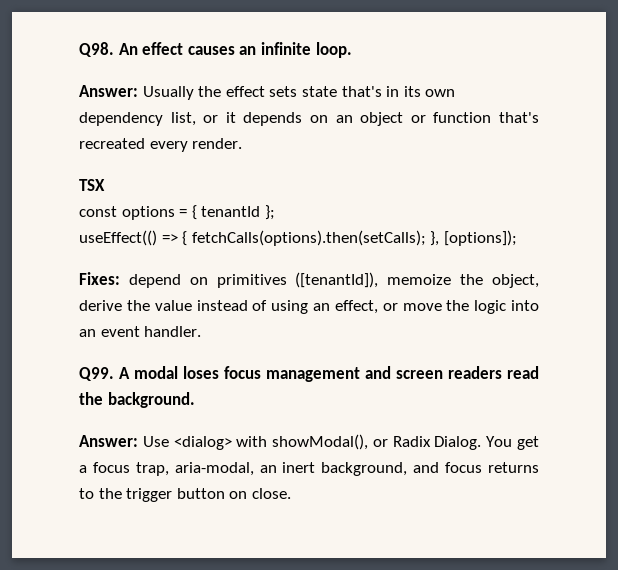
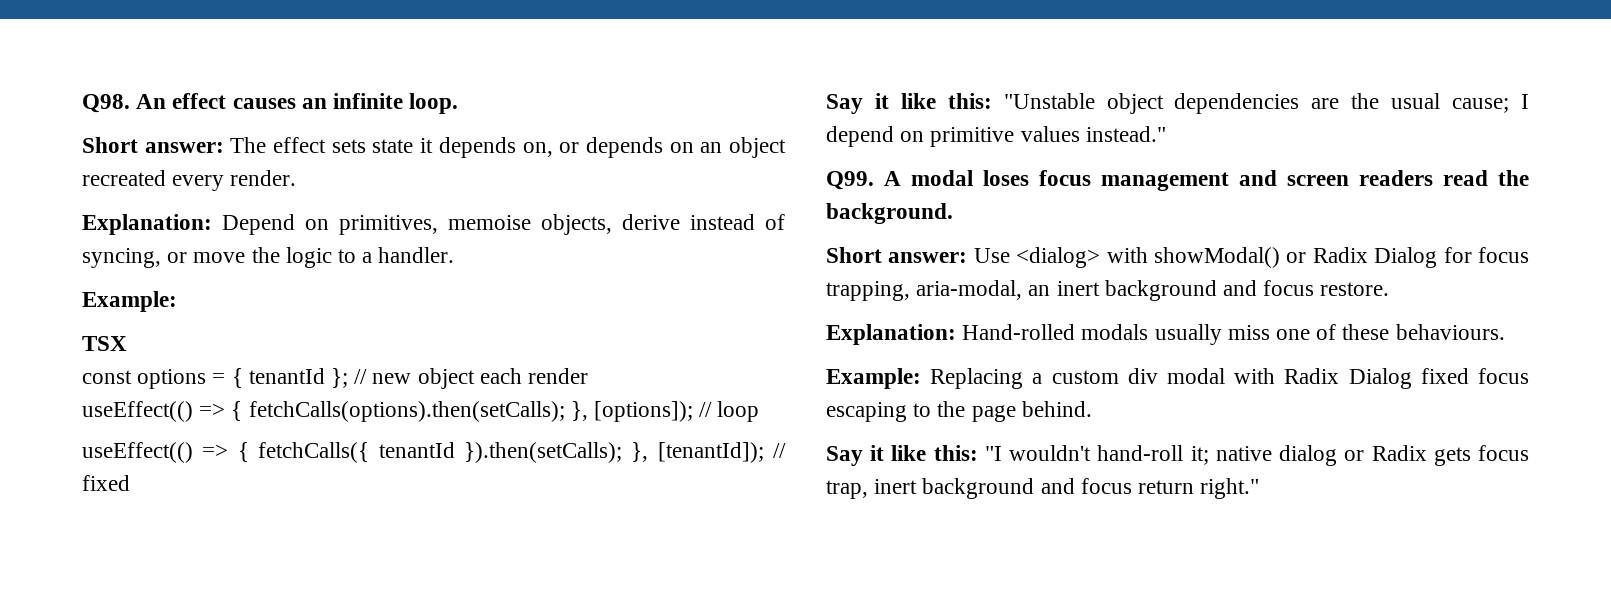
- Answer: Usually the effect sets state that's in its own dependency list, or it depends on an object or function that's recreated every render.
+ Short answer: The effect sets state it depends on, or depends on an object recreated every render.
+ Explanation: Depend on primitives, memoise objects, derive instead of syncing, or move the logic to a handler.
+ Example:
- const options = { tenantId };
+ const options = { tenantId }; // new object each render
- useEffect(() => { fetchCalls(options).then(setCalls); }, [options]);
- Fixes: depend on primitives ([tenantId]), memoize the object, derive the value instead of using an effect, or move the logic into an event handler.
+ useEffect(() => { fetchCalls(options).then(setCalls); }, [options]); // loop
+ useEffect(() => { fetchCalls({ tenantId }).then(setCalls); }, [tenantId]); // fixed
+ Say it like this: "Unstable object dependencies are the usual cause; I depend on primitive values instead."
- Answer: Use <dialog> with showModal(), or Radix Dialog. You get a focus trap, aria-modal, an inert background, and focus returns to the trigger button on close.
+ Short answer: Use <dialog> with showModal() or Radix Dialog for focus trapping, aria-modal, an inert background and focus restore.
+ Explanation: Hand-rolled modals usually miss one of these behaviours.
+ Example: Replacing a custom div modal with Radix Dialog fixed focus escaping to the page behind.
+ Say it like this: "I wouldn't hand-roll it; native dialog or Radix gets focus trap, inert background and focus return right."

